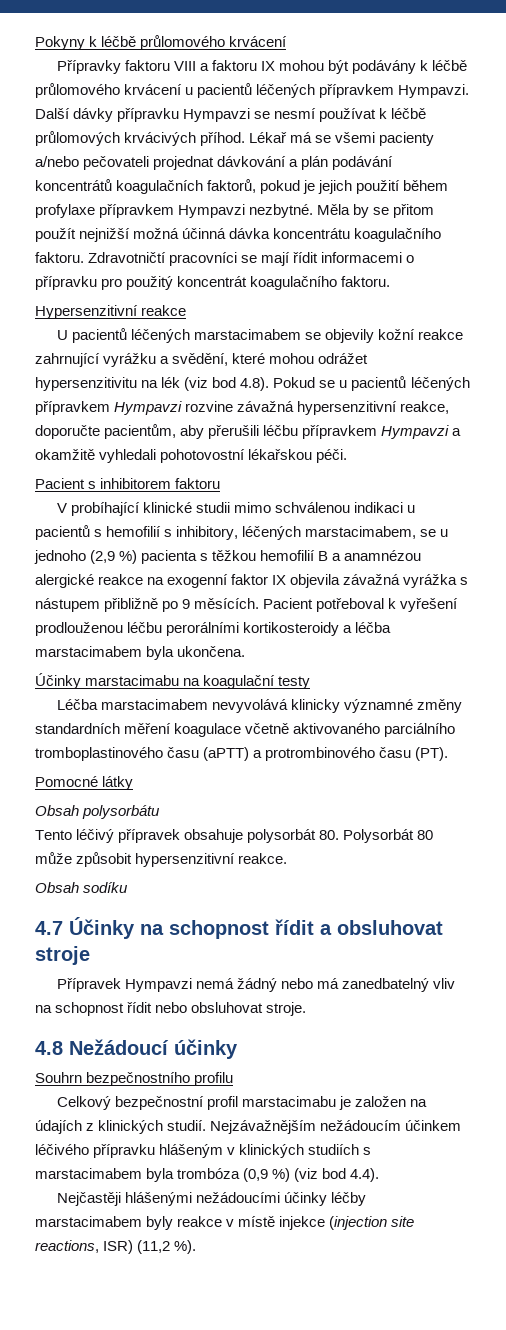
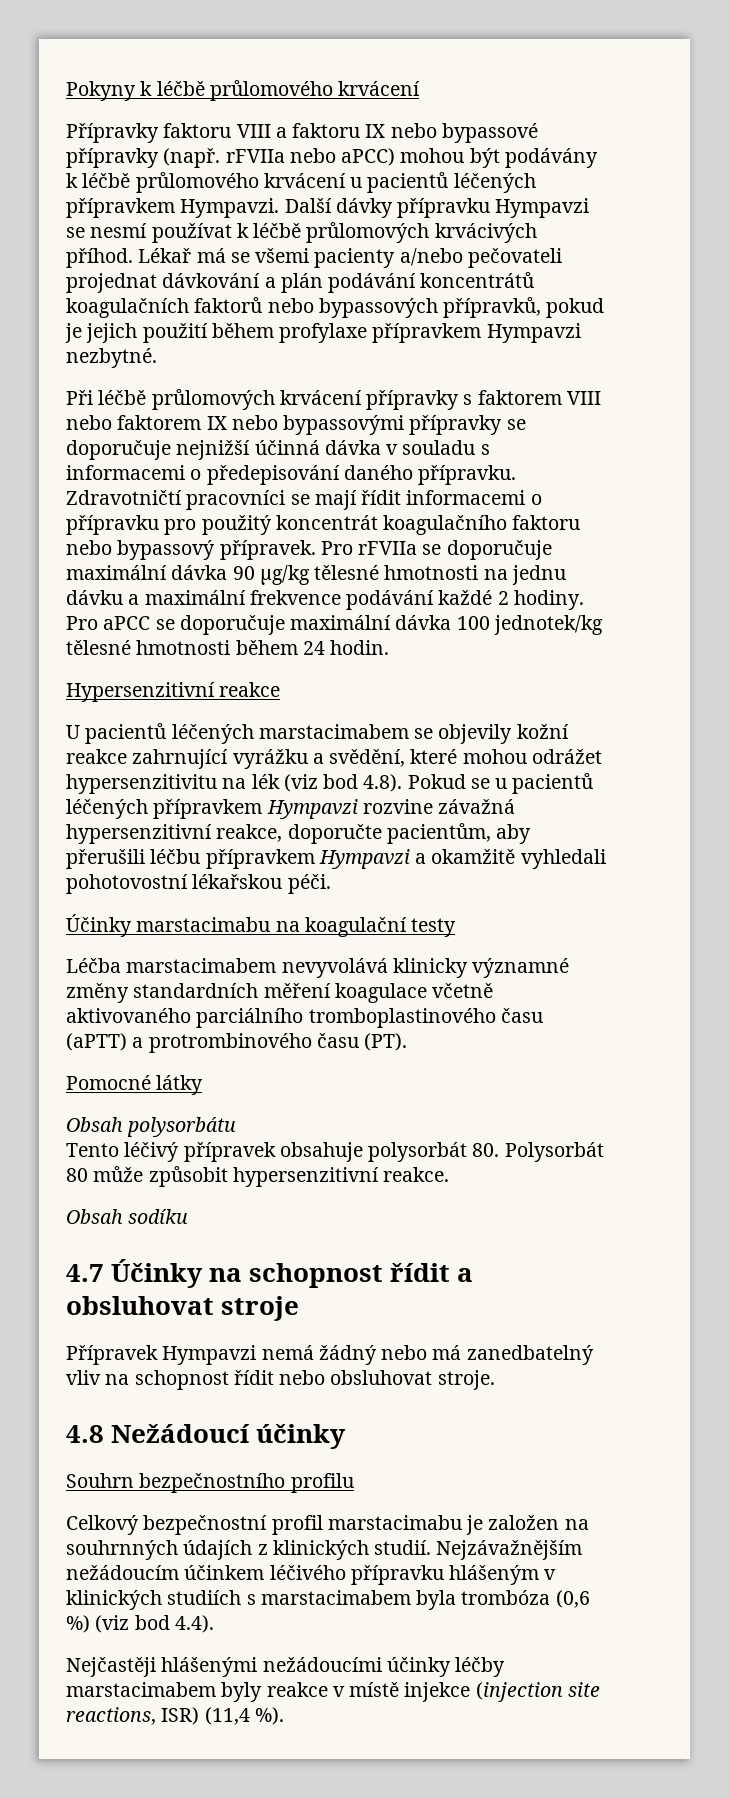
- Přípravky faktoru VIII a faktoru IX mohou být podávány k léčbě průlomového krvácení u pacientů léčených přípravkem Hympavzi.
+ Přípravky faktoru VIII a faktoru IX nebo bypassové přípravky (např. rFVIIa nebo aPCC) mohou být podávány k léčbě průlomového krvácení u pacientů léčených přípravkem Hympavzi.
- Lékař má se všemi pacienty a/nebo pečovateli projednat dávkování a plán podávání koncentrátů koagulačních faktorů, pokud je jejich použití během profylaxe přípravkem Hympavzi nezbytné. Měla by se přitom použít nejnižší možná účinná dávka koncentrátu koagulačního faktoru.
+ Lékař má se všemi pacienty a/nebo pečovateli projednat dávkování a plán podávání koncentrátů koagulačních faktorů nebo bypassových přípravků, pokud je jejich použití během profylaxe přípravkem Hympavzi nezbytné.
+ Při léčbě průlomových krvácení přípravky s faktorem VIII nebo faktorem IX nebo bypassovými přípravky se doporučuje nejnižší účinná dávka v souladu s informacemi o předepisování daného přípravku.
- Zdravotničtí pracovníci se mají řídit informacemi o přípravku pro použitý koncentrát koagulačního faktoru.
+ Zdravotničtí pracovníci se mají řídit informacemi o přípravku pro použitý koncentrát koagulačního faktoru nebo bypassový přípravek. Pro rFVIIa se doporučuje maximální dávka 90 μg/kg tělesné hmotnosti na jednu dávku a maximální frekvence podávání každé 2 hodiny. Pro aPCC se doporučuje maximální dávka 100 jednotek/kg tělesné hmotnosti během 24 hodin.
- Pacient s inhibitorem faktoru
- V probíhající klinické studii mimo schválenou indikaci u pacientů s hemofilií s inhibitory, léčených marstacimabem, se u jednoho (2,9 %) pacienta s těžkou hemofilií B a anamnézou alergické reakce na exogenní faktor IX objevila závažná vyrážka s nástupem přibližně po 9 měsících. Pacient potřeboval k vyřešení prodlouženou léčbu perorálními kortikosteroidy a léčba marstacimabem byla ukončena.
- Celkový bezpečnostní profil marstacimabu je založen na údajích z klinických studií.
+ Celkový bezpečnostní profil marstacimabu je založen na souhrnných údajích z klinických studií.
- Nejzávažnějším nežádoucím účinkem léčivého přípravku hlášeným v klinických studiích s marstacimabem byla trombóza (0,9 %) (viz bod 4.4).
+ Nejzávažnějším nežádoucím účinkem léčivého přípravku hlášeným v klinických studiích s marstacimabem byla trombóza (0,6 %) (viz bod 4.4).
- Nejčastěji hlášenými nežádoucími účinky léčby marstacimabem byly reakce v místě injekce (injection site reactions, ISR) (11,2 %).
+ Nejčastěji hlášenými nežádoucími účinky léčby marstacimabem byly reakce v místě injekce (injection site reactions, ISR) (11,4 %).

